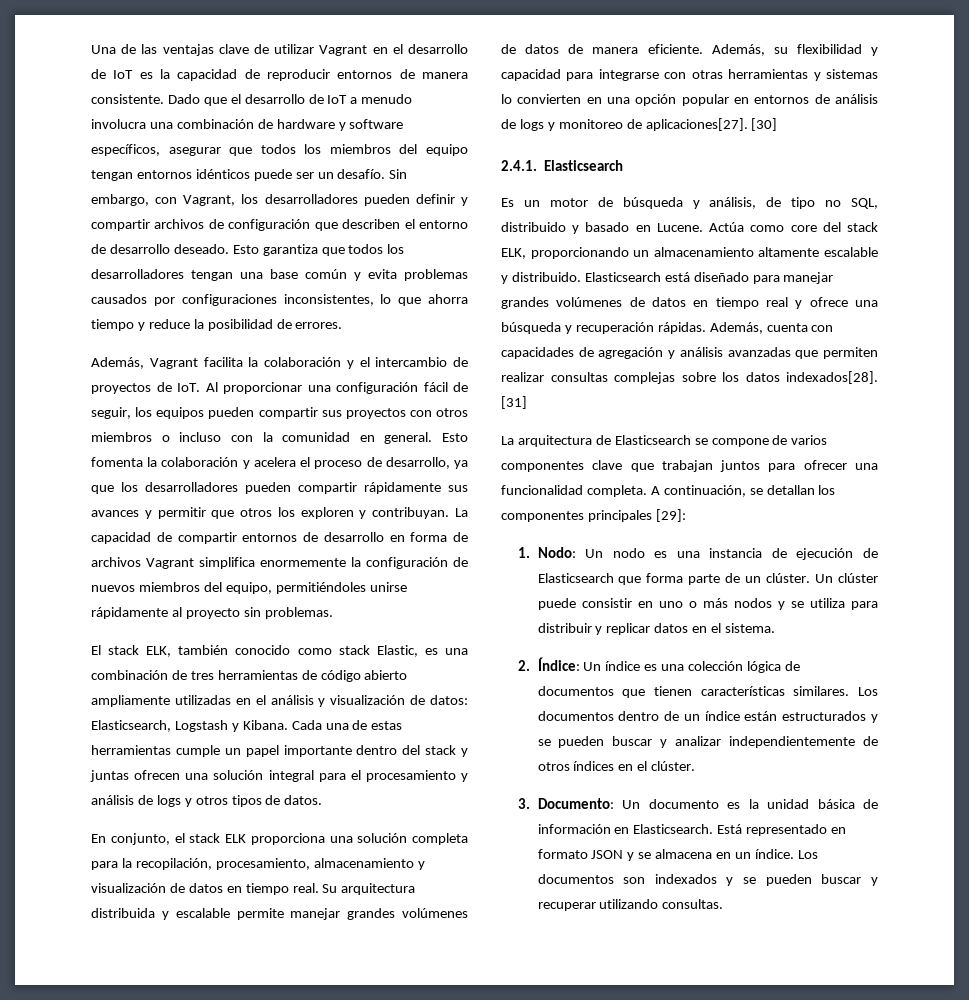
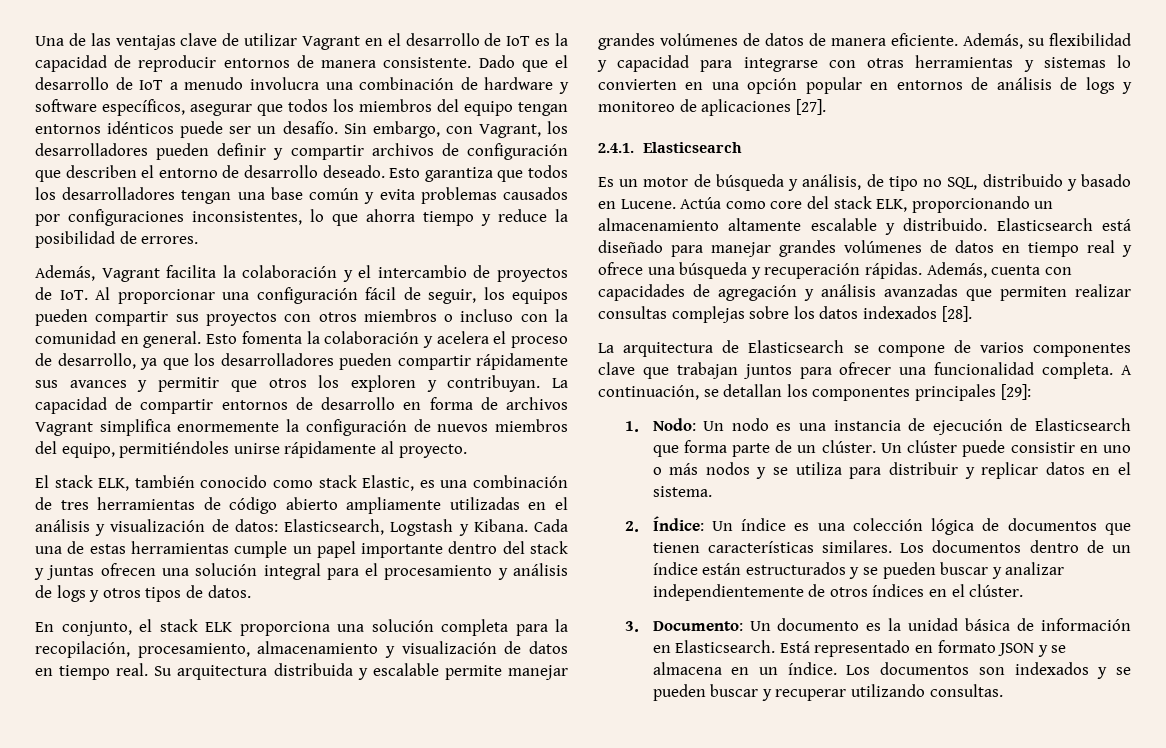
- La capacidad de compartir entornos de desarrollo en forma de archivos Vagrant simplifica enormemente la configuración de nuevos miembros del equipo, permitiéndoles unirse rápidamente al proyecto sin problemas.
+ La capacidad de compartir entornos de desarrollo en forma de archivos Vagrant simplifica enormemente la configuración de nuevos miembros del equipo, permitiéndoles unirse rápidamente al proyecto.
- Además, su flexibilidad y capacidad para integrarse con otras herramientas y sistemas lo convierten en una opción popular en entornos de análisis de logs y monitoreo de aplicaciones[27]. [30]
+ Además, su flexibilidad y capacidad para integrarse con otras herramientas y sistemas lo convierten en una opción popular en entornos de análisis de logs y monitoreo de aplicaciones [27].
- Además, cuenta con capacidades de agregación y análisis avanzadas que permiten realizar consultas complejas sobre los datos indexados[28]. [31]
+ Además, cuenta con capacidades de agregación y análisis avanzadas que permiten realizar consultas complejas sobre los datos indexados [28].

